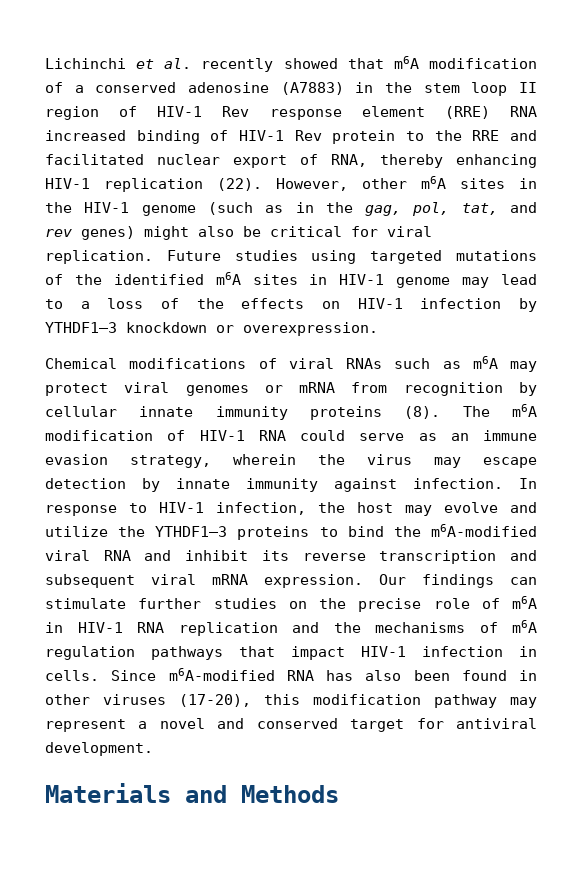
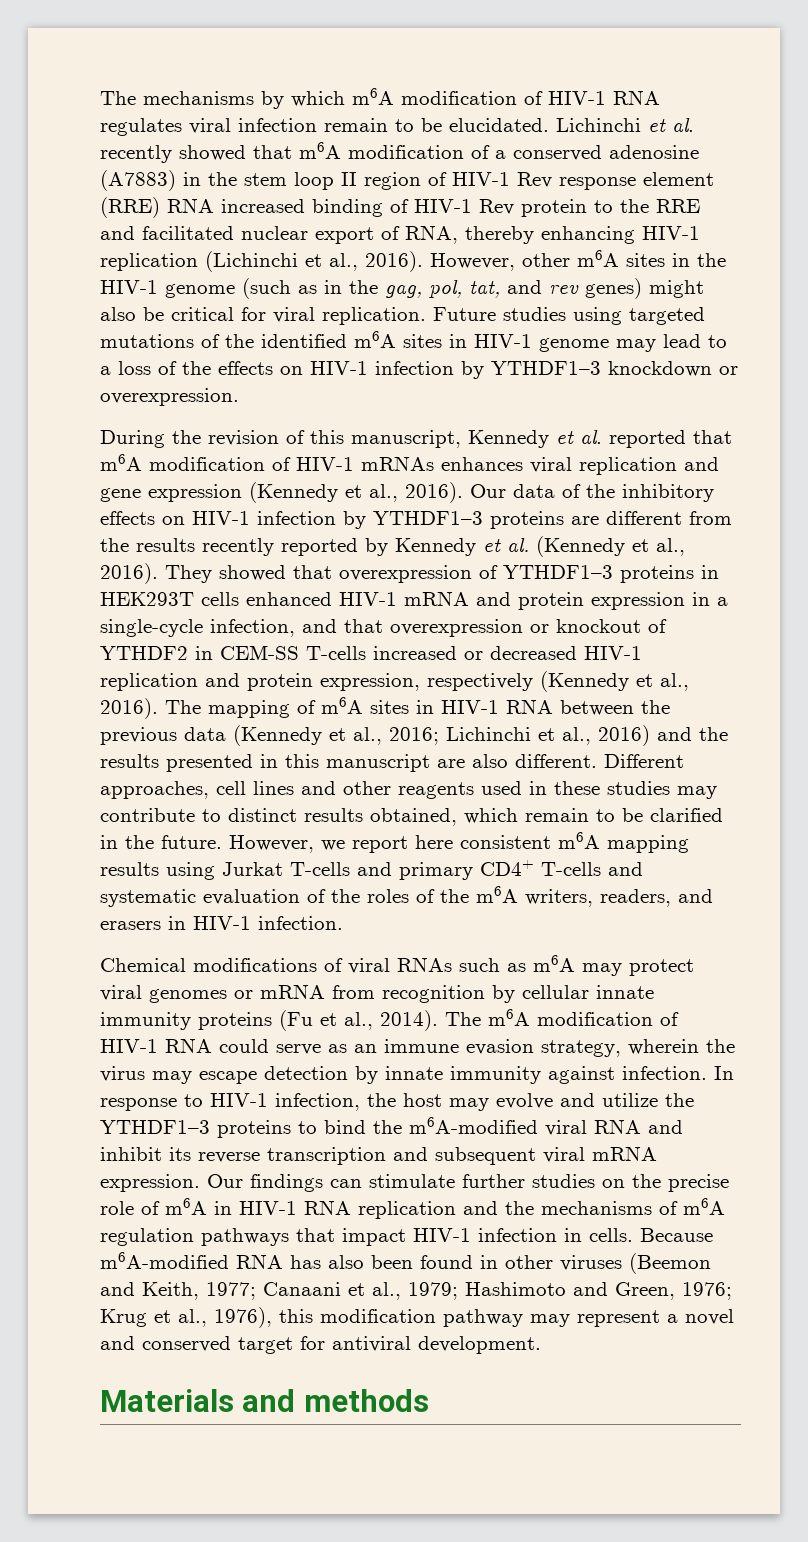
+ The mechanisms by which m6A modification of HIV-1 RNA regulates viral infection remain to be elucidated.
- Lichinchi et al. recently showed that m6A modification of a conserved adenosine (A7883) in the stem loop II region of HIV-1 Rev response element (RRE) RNA increased binding of HIV-1 Rev protein to the RRE and facilitated nuclear export of RNA, thereby enhancing HIV-1 replication (22).
+ Lichinchi et al. recently showed that m6A modification of a conserved adenosine (A7883) in the stem loop II region of HIV-1 Rev response element (RRE) RNA increased binding of HIV-1 Rev protein to the RRE and facilitated nuclear export of RNA, thereby enhancing HIV-1 replication (Lichinchi et al., 2016).
+ During the revision of this manuscript, Kennedy et al. reported that m6A modification of HIV-1 mRNAs enhances viral replication and gene expression (Kennedy et al., 2016). Our data of the inhibitory effects on HIV-1 infection by YTHDF1–3 proteins are different from the results recently reported by Kennedy et al. (Kennedy et al., 2016). They showed that overexpression of YTHDF1–3 proteins in HEK293T cells enhanced HIV-1 mRNA and protein expression in a single-cycle infection, and that overexpression or knockout of YTHDF2 in CEM-SS T-cells increased or decreased HIV-1 replication and protein expression, respectively (Kennedy et al., 2016). The mapping of m6A sites in HIV-1 RNA between the previous data (Kennedy et al., 2016; Lichinchi et al., 2016) and the results presented in this manuscript are also different. Different approaches, cell lines and other reagents used in these studies may contribute to distinct results obtained, which remain to be clarified in the future. However, we report here consistent m6A mapping results using Jurkat T-cells and primary CD4+ T-cells and systematic evaluation of the roles of the m6A writers, readers, and erasers in HIV-1 infection.
- Chemical modifications of viral RNAs such as m6A may protect viral genomes or mRNA from recognition by cellular innate immunity proteins (8).
+ Chemical modifications of viral RNAs such as m6A may protect viral genomes or mRNA from recognition by cellular innate immunity proteins (Fu et al., 2014).
- Since m6A-modified RNA has also been found in other viruses (17-20), this modification pathway may represent a novel and conserved target for antiviral development.
+ Because m6A-modified RNA has also been found in other viruses (Beemon and Keith, 1977; Canaani et al., 1979; Hashimoto and Green, 1976; Krug et al., 1976), this modification pathway may represent a novel and conserved target for antiviral development.
- Materials and Methods
+ Materials and methods

